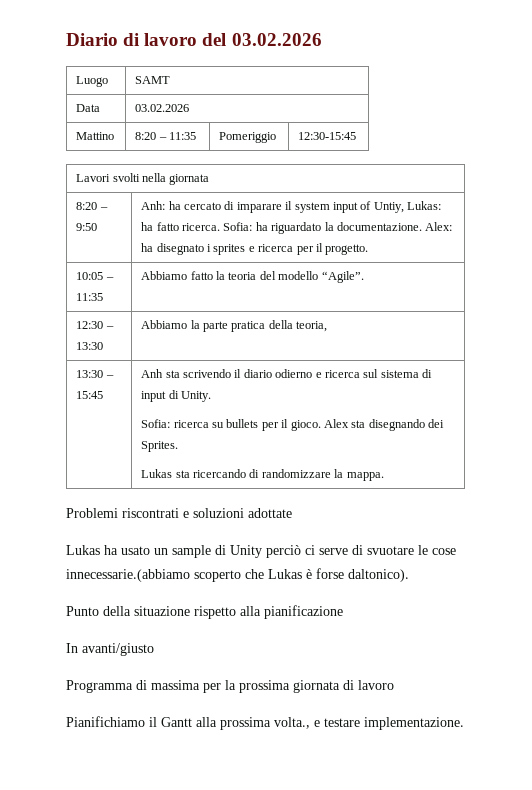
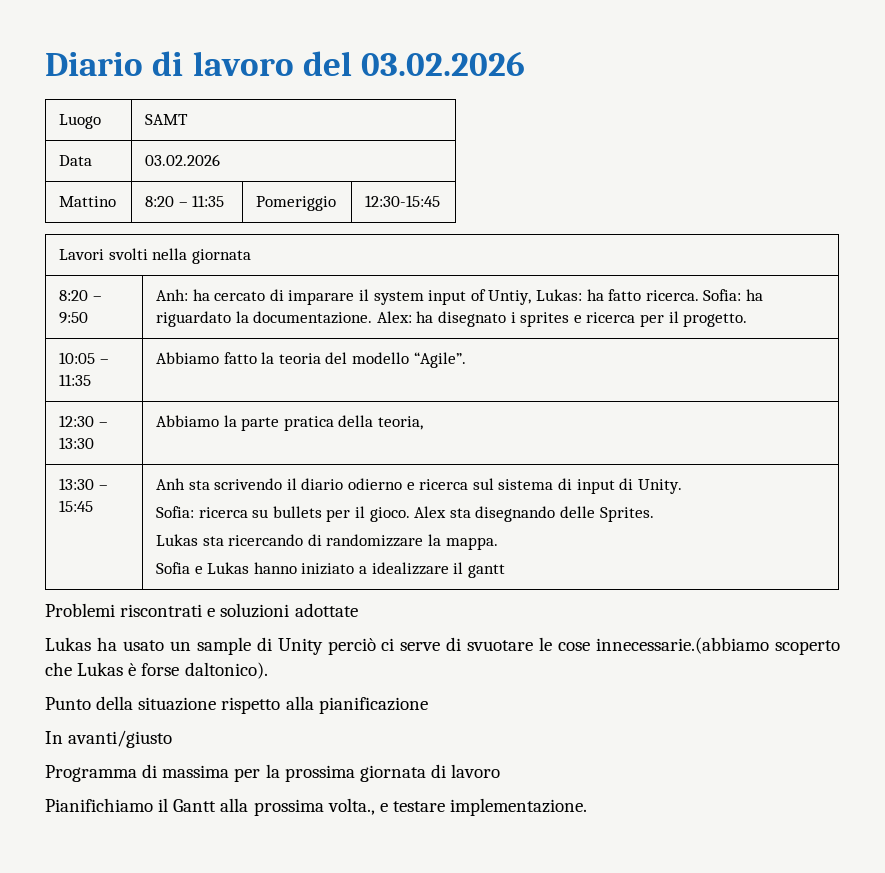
- Alex sta disegnando dei Sprites.
+ Alex sta disegnando delle Sprites.
+ Sofia e Lukas hanno iniziato a idealizzare il gantt

